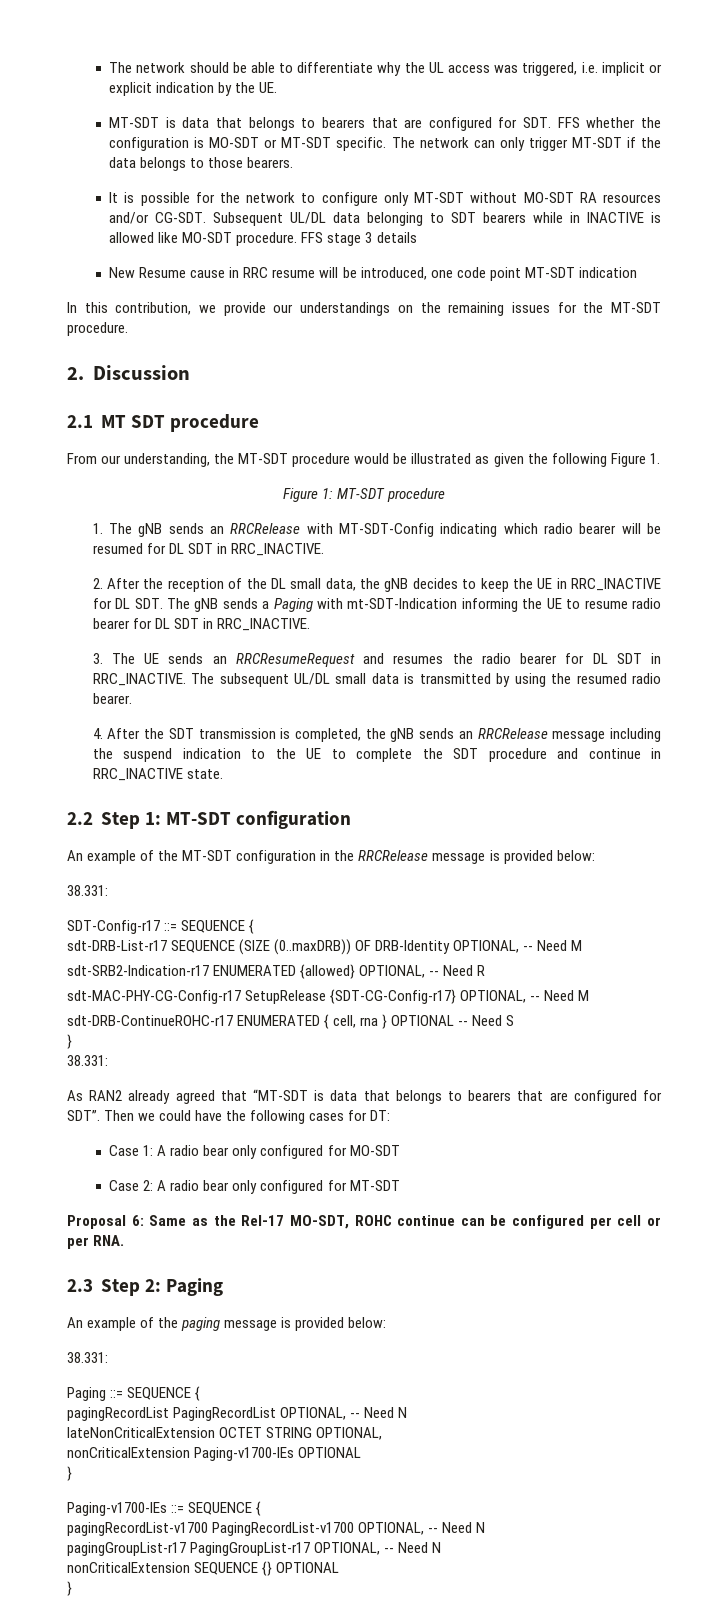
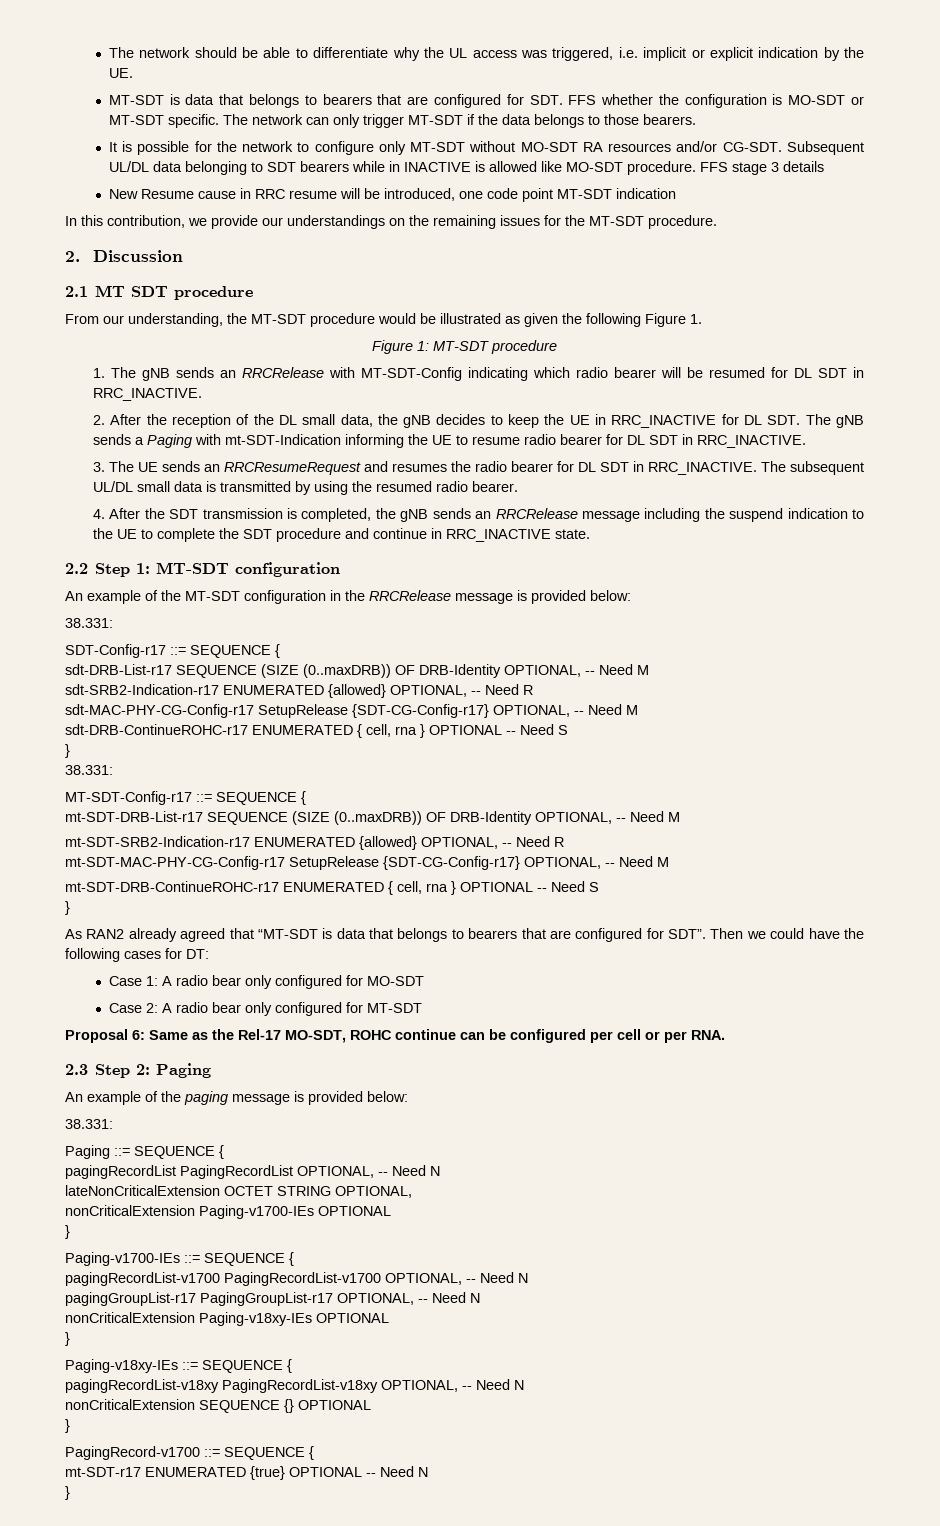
+ MT-SDT-Config-r17 ::= SEQUENCE {
+ mt-SDT-DRB-List-r17 SEQUENCE (SIZE (0..maxDRB)) OF DRB-Identity OPTIONAL, -- Need M
+ mt-SDT-SRB2-Indication-r17 ENUMERATED {allowed} OPTIONAL, -- Need R
+ mt-SDT-MAC-PHY-CG-Config-r17 SetupRelease {SDT-CG-Config-r17} OPTIONAL, -- Need M
+ mt-SDT-DRB-ContinueROHC-r17 ENUMERATED { cell, rna } OPTIONAL -- Need S
+ }
+ nonCriticalExtension Paging-v18xy-IEs OPTIONAL
+ }
+ Paging-v18xy-IEs ::= SEQUENCE {
+ pagingRecordList-v18xy PagingRecordList-v18xy OPTIONAL, -- Need N
+ PagingRecord-v1700 ::= SEQUENCE {
+ mt-SDT-r17 ENUMERATED {true} OPTIONAL -- Need N
+ }

